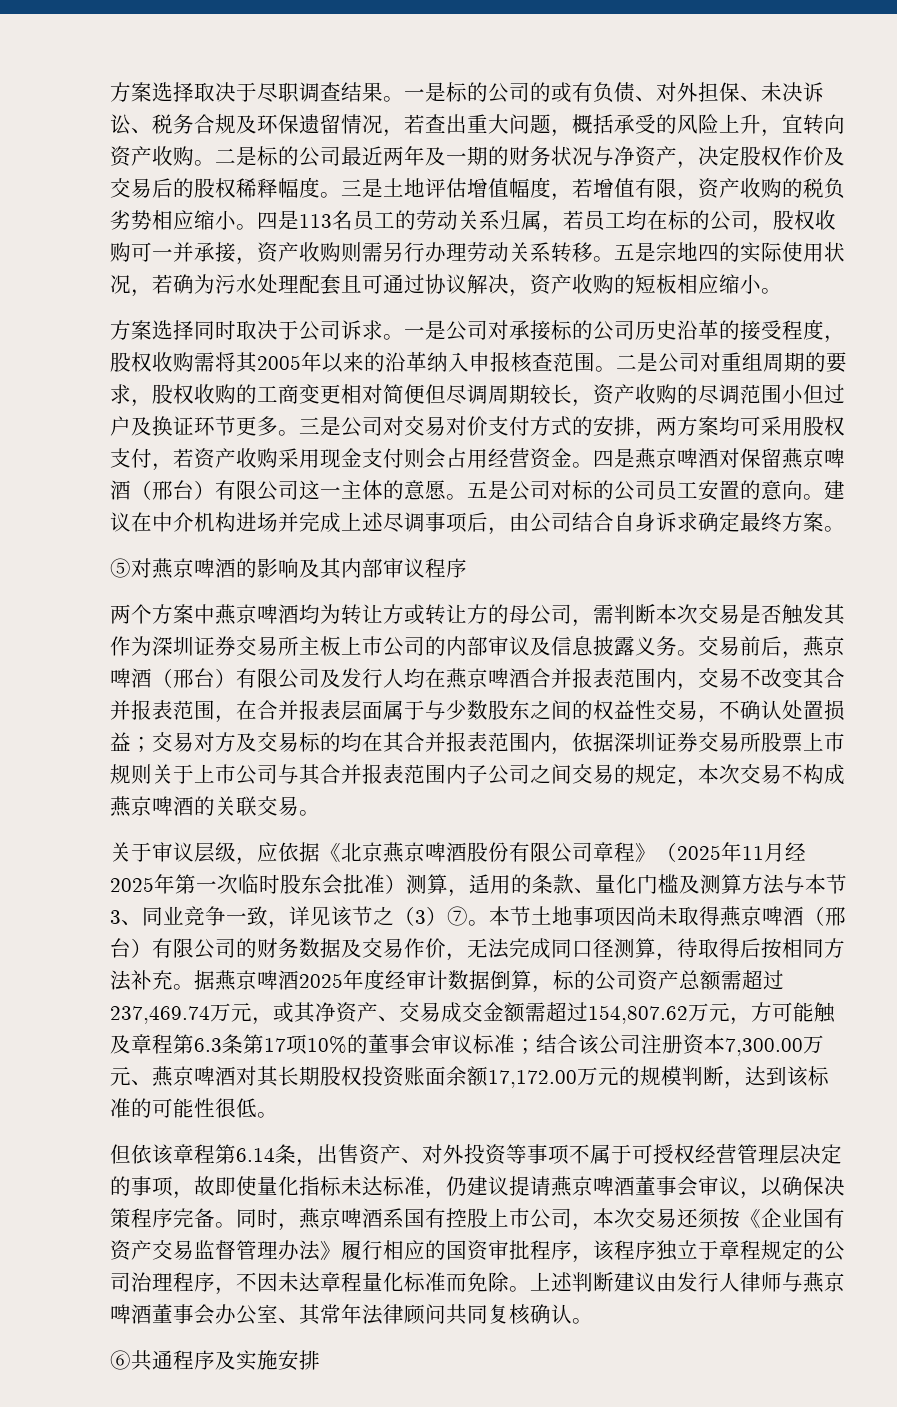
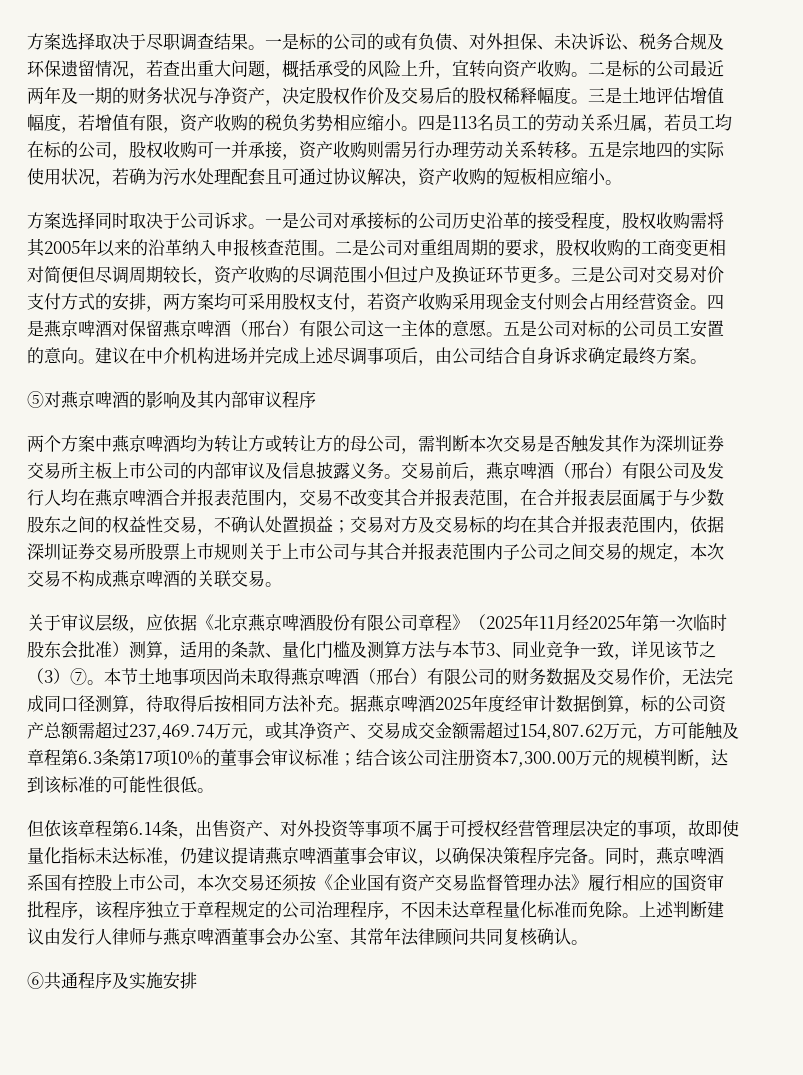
- 据燕京啤酒2025年度经审计数据倒算，标的公司资产总额需超过237,469.74万元，或其净资产、交易成交金额需超过154,807.62万元，方可能触及章程第6.3条第17项10%的董事会审议标准；结合该公司注册资本7,300.00万元、燕京啤酒对其长期股权投资账面余额17,172.00万元的规模判断，达到该标准的可能性很低。
+ 据燕京啤酒2025年度经审计数据倒算，标的公司资产总额需超过237,469.74万元，或其净资产、交易成交金额需超过154,807.62万元，方可能触及章程第6.3条第17项10%的董事会审议标准；结合该公司注册资本7,300.00万元的规模判断，达到该标准的可能性很低。

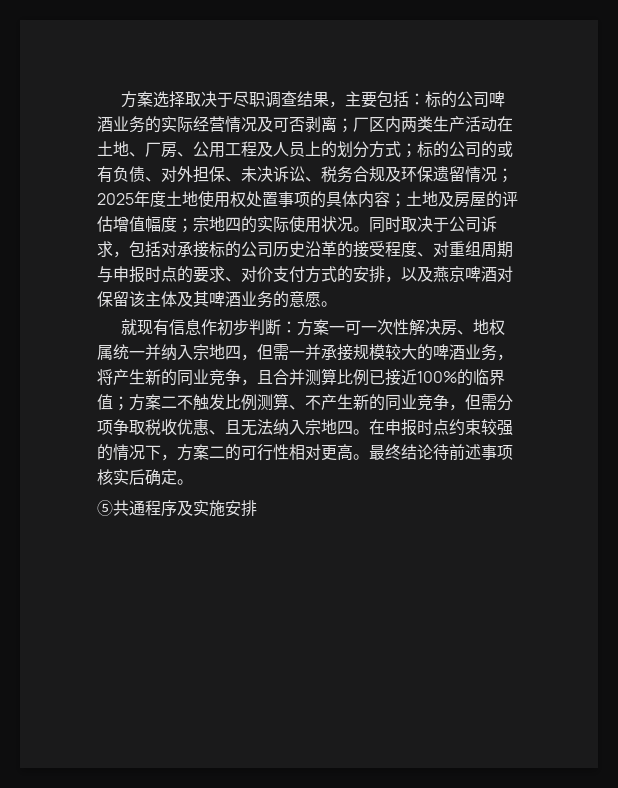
- 方案选择取决于尽职调查结果。一是标的公司的或有负债、对外担保、未决诉讼、税务合规及环保遗留情况，若查出重大问题，概括承受的风险上升，宜转向资产收购。二是标的公司最近两年及一期的财务状况与净资产，决定股权作价及交易后的股权稀释幅度。三是土地评估增值幅度，若增值有限，资产收购的税负劣势相应缩小。四是113名员工的劳动关系归属，若员工均在标的公司，股权收购可一并承接，资产收购则需另行办理劳动关系转移。五是宗地四的实际使用状况，若确为污水处理配套且可通过协议解决，资产收购的短板相应缩小。
- 方案选择同时取决于公司诉求。一是公司对承接标的公司历史沿革的接受程度，股权收购需将其2005年以来的沿革纳入申报核查范围。二是公司对重组周期的要求，股权收购的工商变更相对简便但尽调周期较长，资产收购的尽调范围小但过户及换证环节更多。三是公司对交易对价支付方式的安排，两方案均可采用股权支付，若资产收购采用现金支付则会占用经营资金。四是燕京啤酒对保留燕京啤酒（邢台）有限公司这一主体的意愿。五是公司对标的公司员工安置的意向。建议在中介机构进场并完成上述尽调事项后，由公司结合自身诉求确定最终方案。
- ⑤对燕京啤酒的影响及其内部审议程序
- 两个方案中燕京啤酒均为转让方或转让方的母公司，需判断本次交易是否触发其作为深圳证券交易所主板上市公司的内部审议及信息披露义务。交易前后，燕京啤酒（邢台）有限公司及发行人均在燕京啤酒合并报表范围内，交易不改变其合并报表范围，在合并报表层面属于与少数股东之间的权益性交易，不确认处置损益；交易对方及交易标的均在其合并报表范围内，依据深圳证券交易所股票上市规则关于上市公司与其合并报表范围内子公司之间交易的规定，本次交易不构成燕京啤酒的关联交易。
- 关于审议层级，应依据《北京燕京啤酒股份有限公司章程》（2025年11月经2025年第一次临时股东会批准）测算，适用的条款、量化门槛及测算方法与本节3、同业竞争一致，详见该节之（3）⑦。本节土地事项因尚未取得燕京啤酒（邢台）有限公司的财务数据及交易作价，无法完成同口径测算，待取得后按相同方法补充。据燕京啤酒2025年度经审计数据倒算，标的公司资产总额需超过237,469.74万元，或其净资产、交易成交金额需超过154,807.62万元，方可能触及章程第6.3条第17项10%的董事会审议标准；结合该公司注册资本7,300.00万元的规模判断，达到该标准的可能性很低。
- 但依该章程第6.14条，出售资产、对外投资等事项不属于可授权经营管理层决定的事项，故即使量化指标未达标准，仍建议提请燕京啤酒董事会审议，以确保决策程序完备。同时，燕京啤酒系国有控股上市公司，本次交易还须按《企业国有资产交易监督管理办法》履行相应的国资审批程序，该程序独立于章程规定的公司治理程序，不因未达章程量化标准而免除。上述判断建议由发行人律师与燕京啤酒董事会办公室、其常年法律顾问共同复核确认。
- ⑥共通程序及实施安排
+ 方案选择取决于尽职调查结果，主要包括：标的公司啤酒业务的实际经营情况及可否剥离；厂区内两类生产活动在土地、厂房、公用工程及人员上的划分方式；标的公司的或有负债、对外担保、未决诉讼、税务合规及环保遗留情况；2025年度土地使用权处置事项的具体内容；土地及房屋的评估增值幅度；宗地四的实际使用状况。同时取决于公司诉求，包括对承接标的公司历史沿革的接受程度、对重组周期与申报时点的要求、对价支付方式的安排，以及燕京啤酒对保留该主体及其啤酒业务的意愿。
+ 就现有信息作初步判断：方案一可一次性解决房、地权属统一并纳入宗地四，但需一并承接规模较大的啤酒业务，将产生新的同业竞争，且合并测算比例已接近100%的临界值；方案二不触发比例测算、不产生新的同业竞争，但需分项争取税收优惠、且无法纳入宗地四。在申报时点约束较强的情况下，方案二的可行性相对更高。最终结论待前述事项核实后确定。
+ ⑤共通程序及实施安排

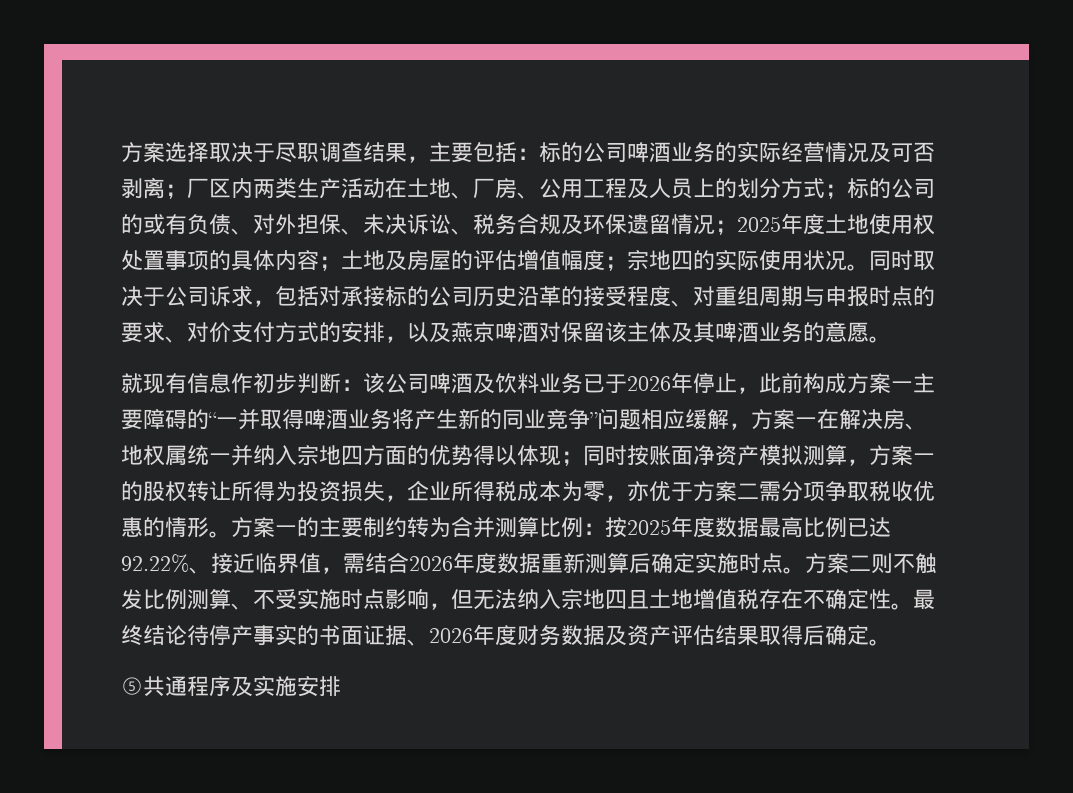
- 就现有信息作初步判断：方案一可一次性解决房、地权属统一并纳入宗地四，但需一并承接规模较大的啤酒业务，将产生新的同业竞争，且合并测算比例已接近100%的临界值；方案二不触发比例测算、不产生新的同业竞争，但需分项争取税收优惠、且无法纳入宗地四。在申报时点约束较强的情况下，方案二的可行性相对更高。最终结论待前述事项核实后确定。
+ 就现有信息作初步判断：该公司啤酒及饮料业务已于2026年停止，此前构成方案一主要障碍的“一并取得啤酒业务将产生新的同业竞争”问题相应缓解，方案一在解决房、地权属统一并纳入宗地四方面的优势得以体现；同时按账面净资产模拟测算，方案一的股权转让所得为投资损失，企业所得税成本为零，亦优于方案二需分项争取税收优惠的情形。方案一的主要制约转为合并测算比例：按2025年度数据最高比例已达92.22%、接近临界值，需结合2026年度数据重新测算后确定实施时点。方案二则不触发比例测算、不受实施时点影响，但无法纳入宗地四且土地增值税存在不确定性。最终结论待停产事实的书面证据、2026年度财务数据及资产评估结果取得后确定。

